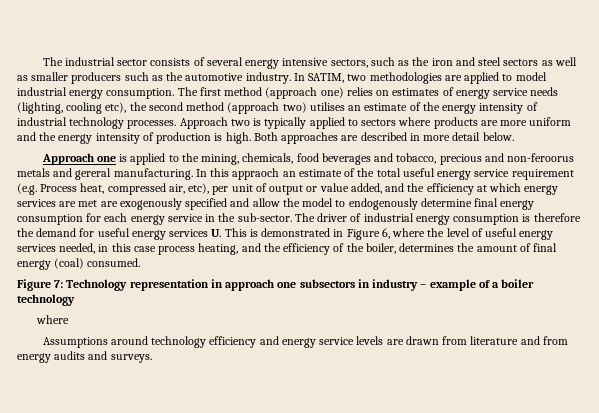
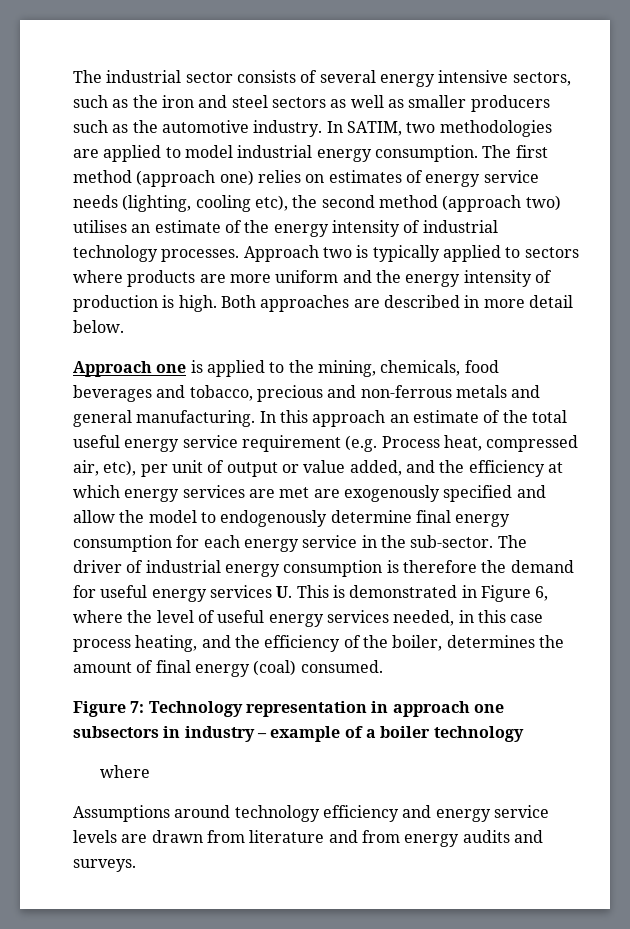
- Approach one is applied to the mining, chemicals, food beverages and tobacco, precious and non-feroorus metals and gereral manufacturing.
+ Approach one is applied to the mining, chemicals, food beverages and tobacco, precious and non-ferrous metals and general manufacturing.
- In this appraoch an estimate of the total useful energy service requirement (e.g. Process heat, compressed air, etc), per unit of output or value added, and the efficiency at which energy services are met are exogenously specified and allow the model to endogenously determine final energy consumption for each energy service in the sub-sector.
+ In this approach an estimate of the total useful energy service requirement (e.g. Process heat, compressed air, etc), per unit of output or value added, and the efficiency at which energy services are met are exogenously specified and allow the model to endogenously determine final energy consumption for each energy service in the sub-sector.

